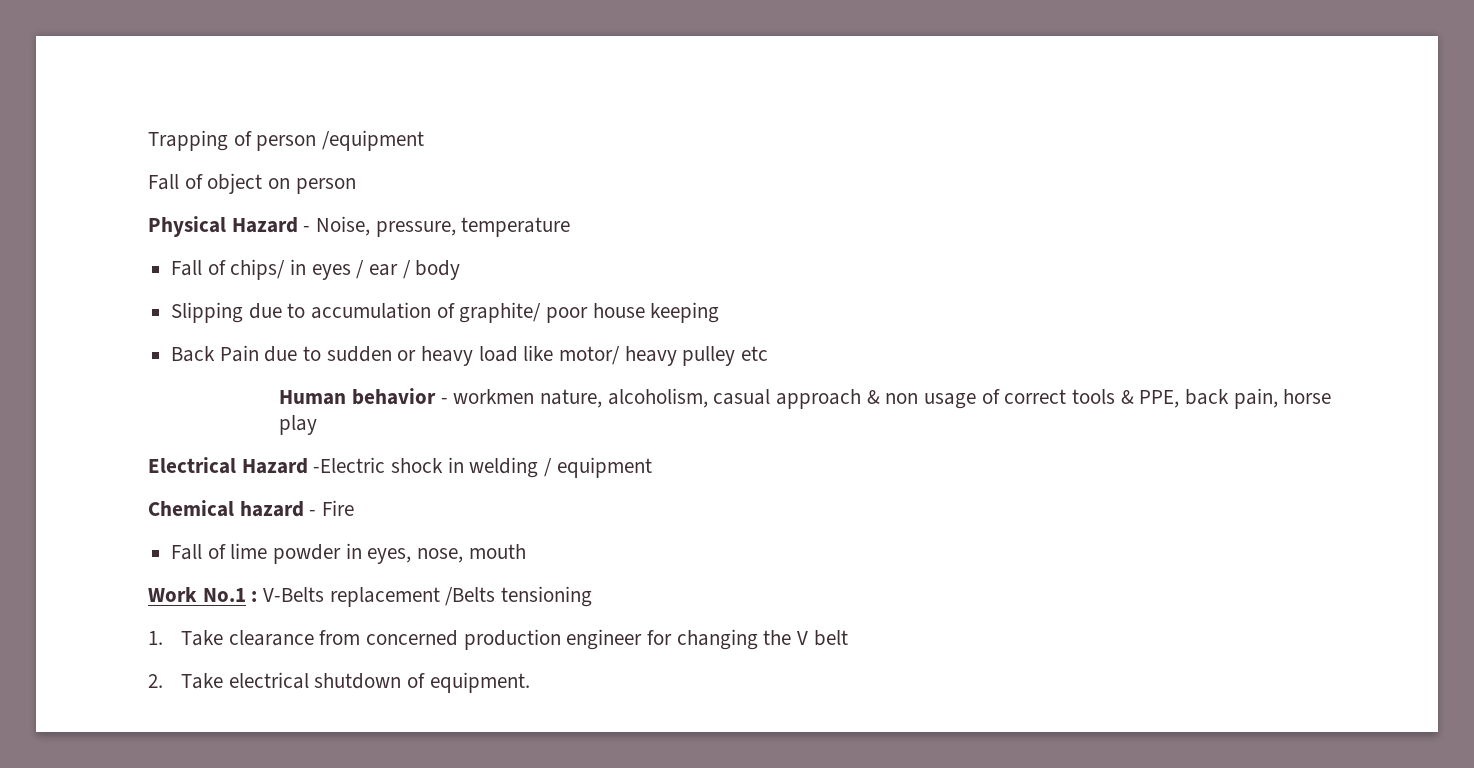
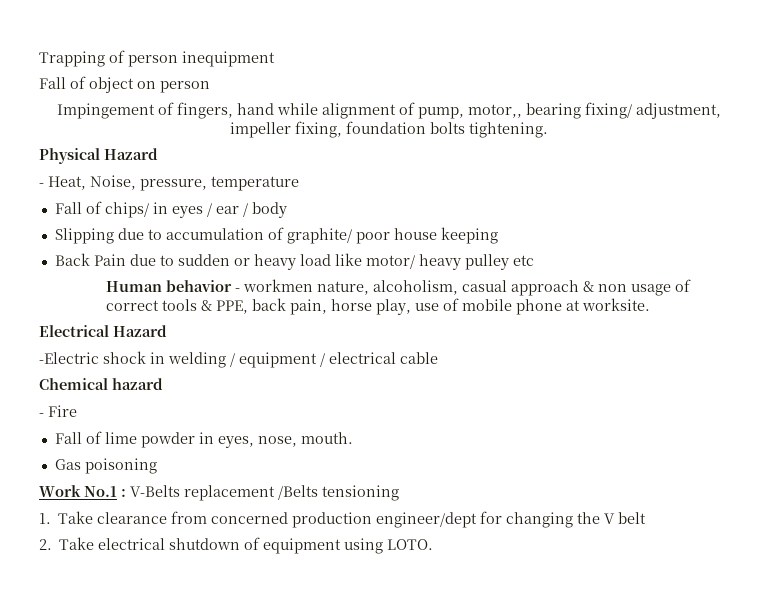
- Trapping of person /equipment
+ Trapping of person inequipment
+ Impingement of fingers, hand while alignment of pump, motor,, bearing fixing/ adjustment, impeller fixing, foundation bolts tightening.
- Physical Hazard - Noise, pressure, temperature
+ Physical Hazard
+ - Heat, Noise, pressure, temperature
- Human behavior - workmen nature, alcoholism, casual approach & non usage of correct tools & PPE, back pain, horse play
+ Human behavior - workmen nature, alcoholism, casual approach & non usage of correct tools & PPE, back pain, horse play, use of mobile phone at worksite.
- Electrical Hazard -Electric shock in welding / equipment
+ Electrical Hazard
+ -Electric shock in welding / equipment / electrical cable
- Chemical hazard - Fire
+ Chemical hazard
+ - Fire
- Fall of lime powder in eyes, nose, mouth
+ Fall of lime powder in eyes, nose, mouth.
+ Gas poisoning
- 1. Take clearance from concerned production engineer for changing the V belt
+ 1. Take clearance from concerned production engineer/dept for changing the V belt
- 2. Take electrical shutdown of equipment.
+ 2. Take electrical shutdown of equipment using LOTO.

